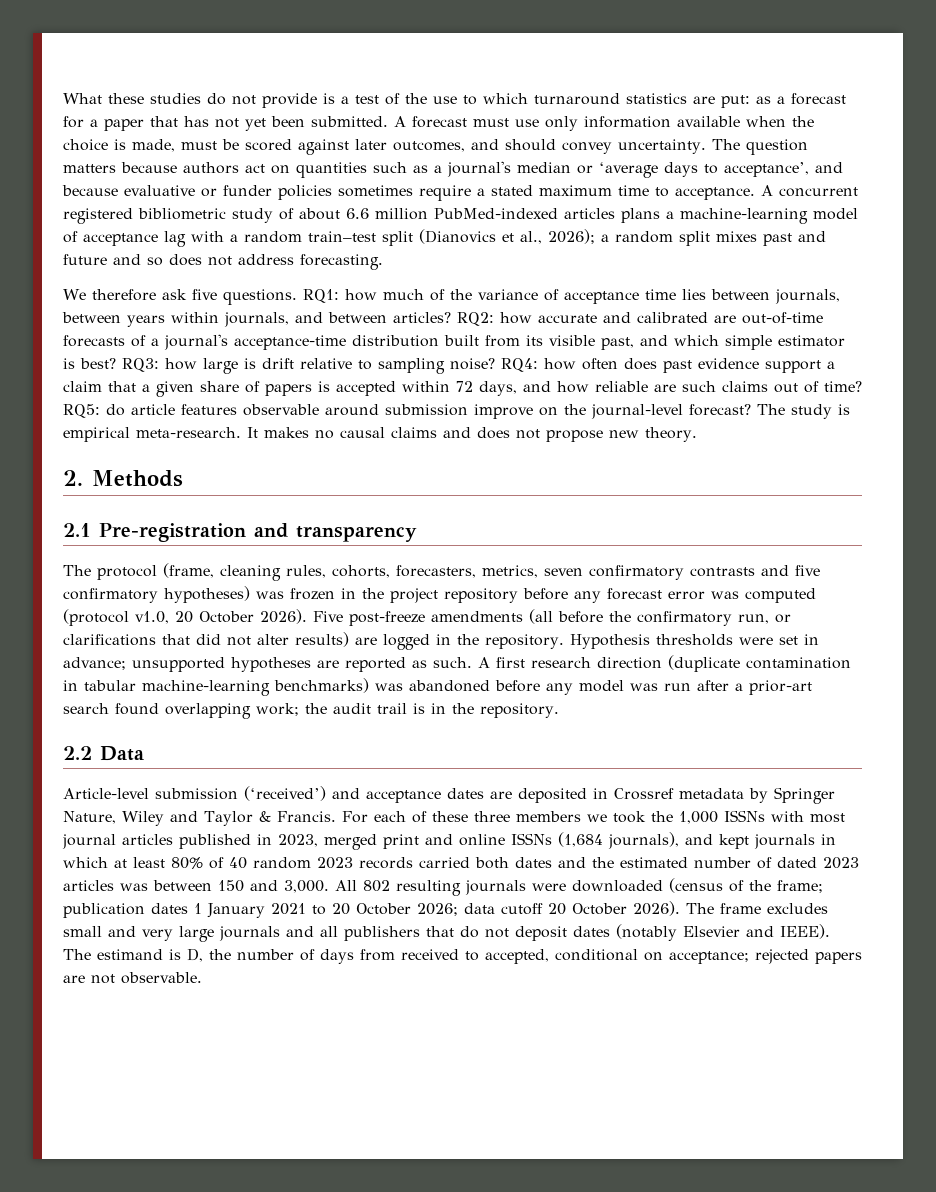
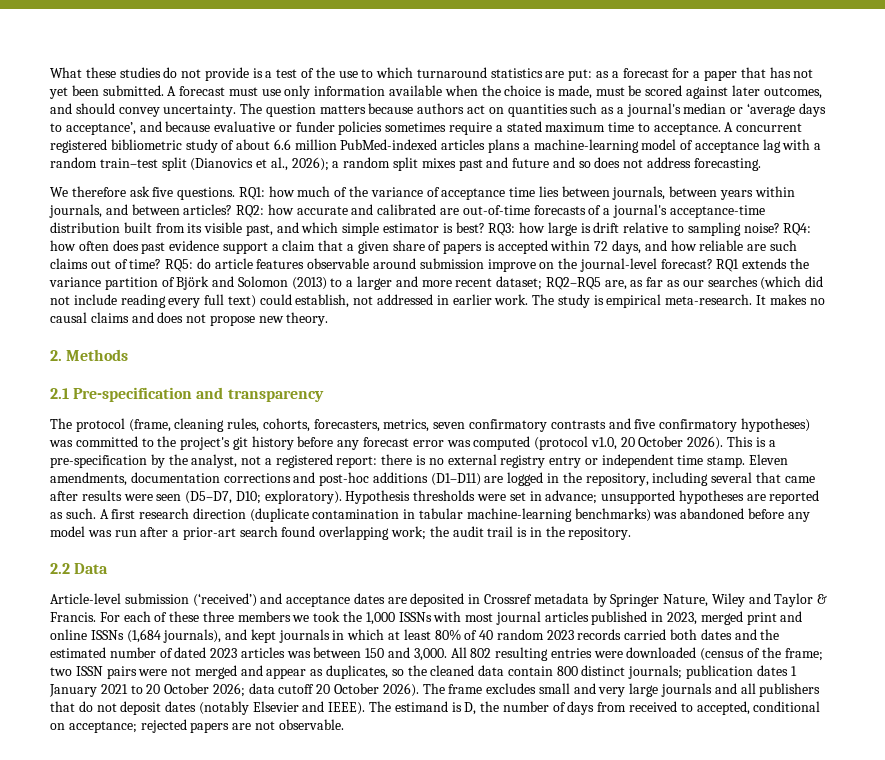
+ RQ1 extends the variance partition of Björk and Solomon (2013) to a larger and more recent dataset; RQ2–RQ5 are, as far as our searches (which did not include reading every full text) could establish, not addressed in earlier work.
- 2.1 Pre-registration and transparency
+ 2.1 Pre-specification and transparency
- The protocol (frame, cleaning rules, cohorts, forecasters, metrics, seven confirmatory contrasts and five confirmatory hypotheses) was frozen in the project repository before any forecast error was computed (protocol v1.0, 20 October 2026).
+ The protocol (frame, cleaning rules, cohorts, forecasters, metrics, seven confirmatory contrasts and five confirmatory hypotheses) was committed to the project's git history before any forecast error was computed (protocol v1.0, 20 October 2026).
- Five post-freeze amendments (all before the confirmatory run, or clarifications that did not alter results) are logged in the repository.
+ This is a pre-specification by the analyst, not a registered report: there is no external registry entry or independent time stamp. Eleven amendments, documentation corrections and post-hoc additions (D1–D11) are logged in the repository, including several that came after results were seen (D5–D7, D10; exploratory).
- All 802 resulting journals were downloaded (census of the frame; publication dates 1 January 2021 to 20 October 2026; data cutoff 20 October 2026).
+ All 802 resulting entries were downloaded (census of the frame; two ISSN pairs were not merged and appear as duplicates, so the cleaned data contain 800 distinct journals; publication dates 1 January 2021 to 20 October 2026; data cutoff 20 October 2026).

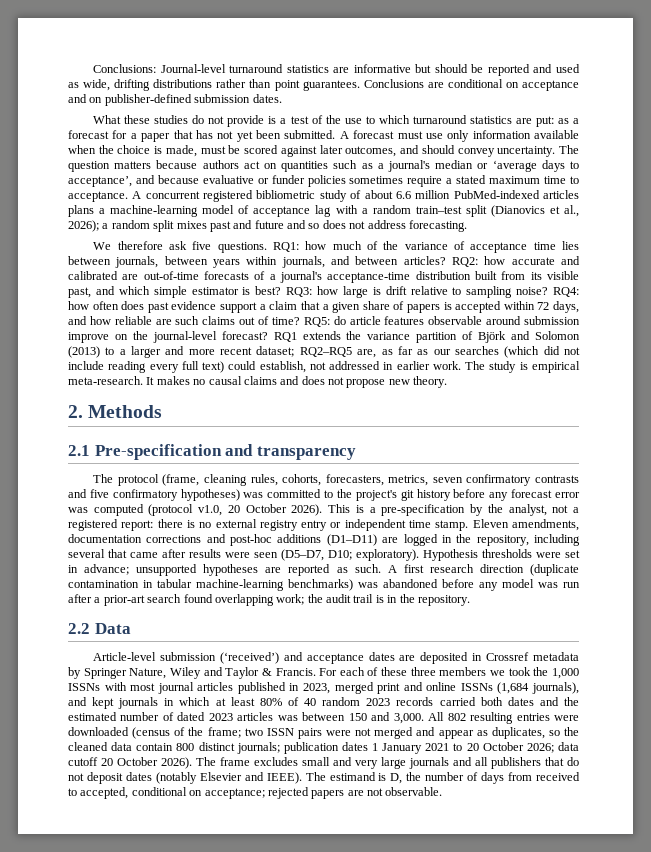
+ Conclusions: Journal-level turnaround statistics are informative but should be reported and used as wide, drifting distributions rather than point guarantees. Conclusions are conditional on acceptance and on publisher-defined submission dates.

